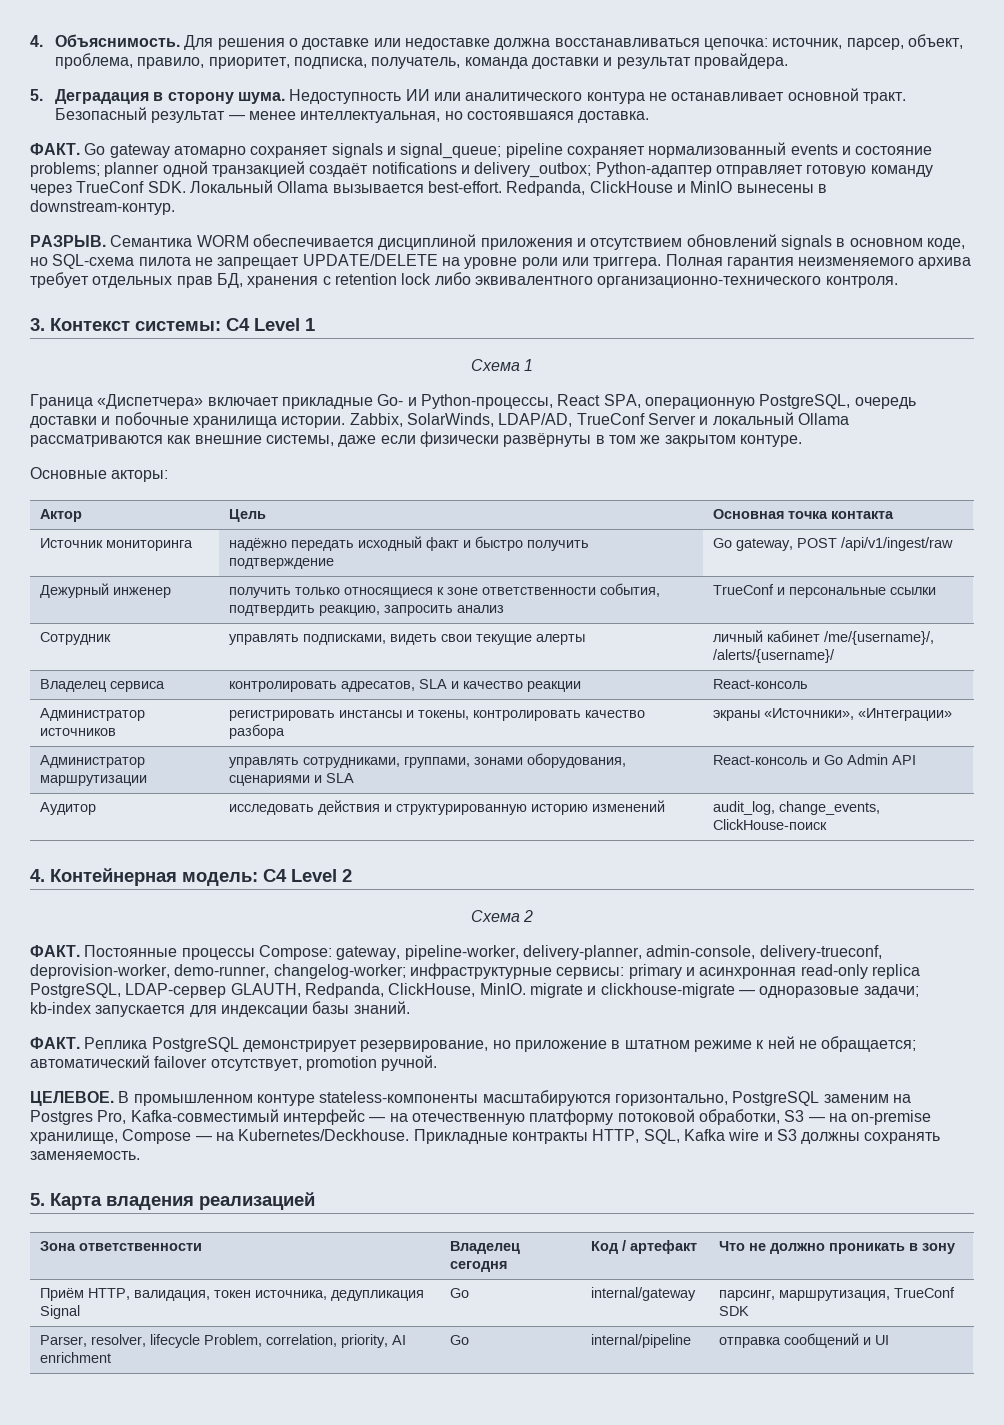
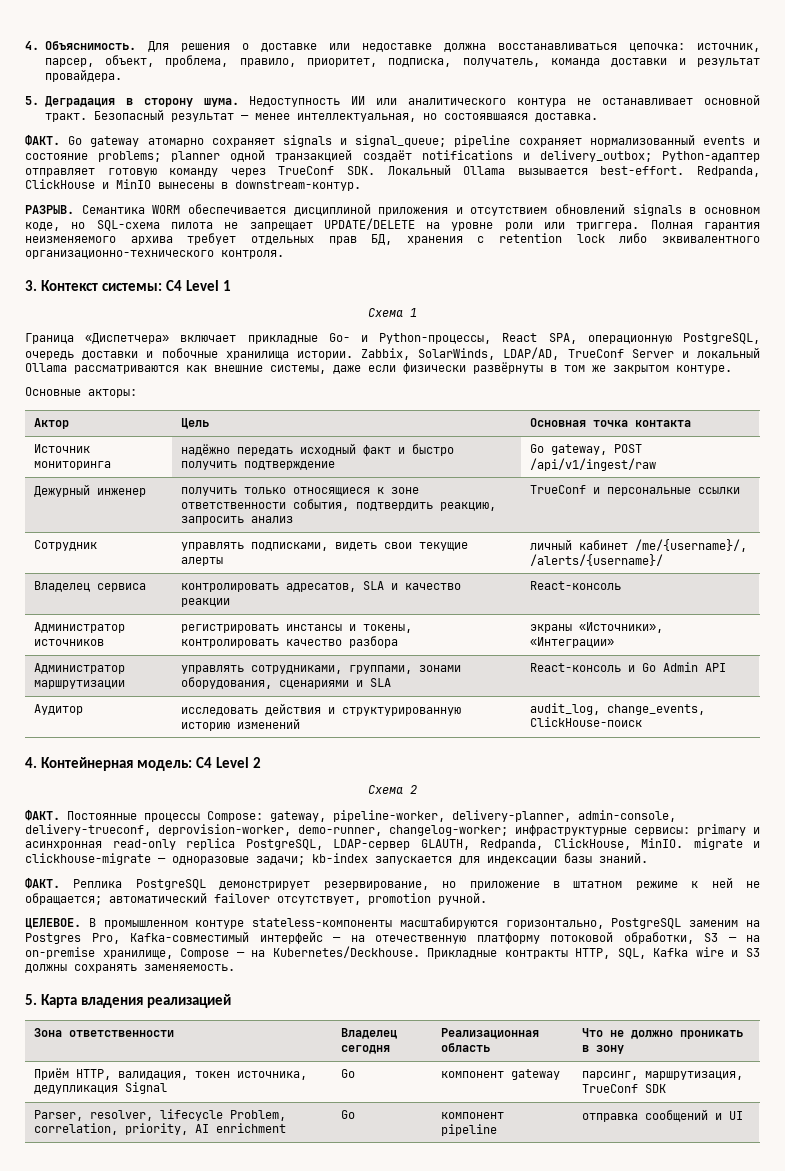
- Зона ответственности | Владелец сегодня | Код / артефакт | Что не должно проникать в зону
+ Зона ответственности | Владелец сегодня | Реализационная область | Что не должно проникать в зону
- Приём HTTP, валидация, токен источника, дедупликация Signal | Go | internal/gateway | парсинг, маршрутизация, TrueConf SDK
+ Приём HTTP, валидация, токен источника, дедупликация Signal | Go | компонент gateway | парсинг, маршрутизация, TrueConf SDK
- Parser, resolver, lifecycle Problem, correlation, priority, AI enrichment | Go | internal/pipeline | отправка сообщений и UI
+ Parser, resolver, lifecycle Problem, correlation, priority, AI enrichment | Go | компонент pipeline | отправка сообщений и UI

